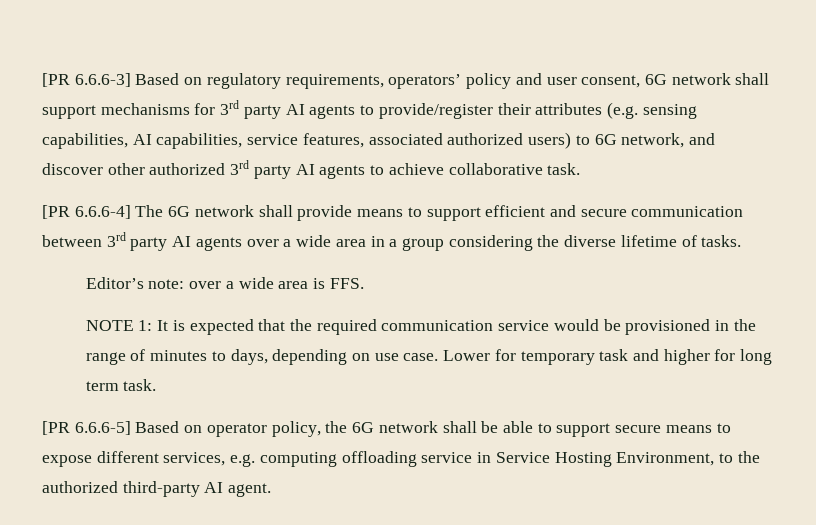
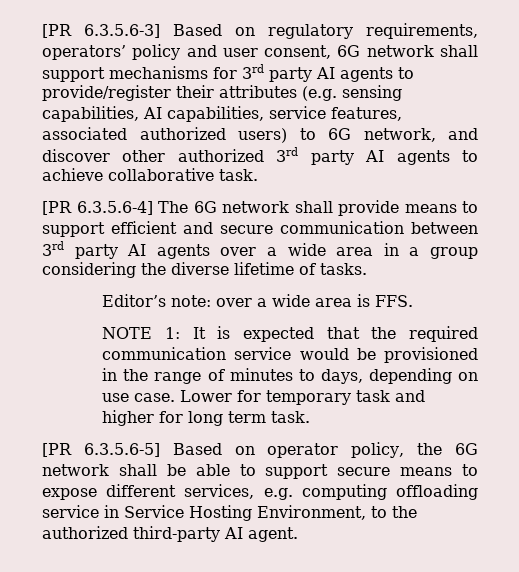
- [PR 6.6.6-3] Based on regulatory requirements, operators’ policy and user consent, 6G network shall support mechanisms for 3rd party AI agents to provide/register their attributes (e.g. sensing capabilities, AI capabilities, service features, associated authorized users) to 6G network, and discover other authorized 3rd party AI agents to achieve collaborative task.
+ [PR 6.3.5.6-3] Based on regulatory requirements, operators’ policy and user consent, 6G network shall support mechanisms for 3rd party AI agents to provide/register their attributes (e.g. sensing capabilities, AI capabilities, service features, associated authorized users) to 6G network, and discover other authorized 3rd party AI agents to achieve collaborative task.
- [PR 6.6.6-4] The 6G network shall provide means to support efficient and secure communication between 3rd party AI agents over a wide area in a group considering the diverse lifetime of tasks.
+ [PR 6.3.5.6-4] The 6G network shall provide means to support efficient and secure communication between 3rd party AI agents over a wide area in a group considering the diverse lifetime of tasks.
- [PR 6.6.6-5] Based on operator policy, the 6G network shall be able to support secure means to expose different services, e.g. computing offloading service in Service Hosting Environment, to the authorized third-party AI agent.
+ [PR 6.3.5.6-5] Based on operator policy, the 6G network shall be able to support secure means to expose different services, e.g. computing offloading service in Service Hosting Environment, to the authorized third-party AI agent.

